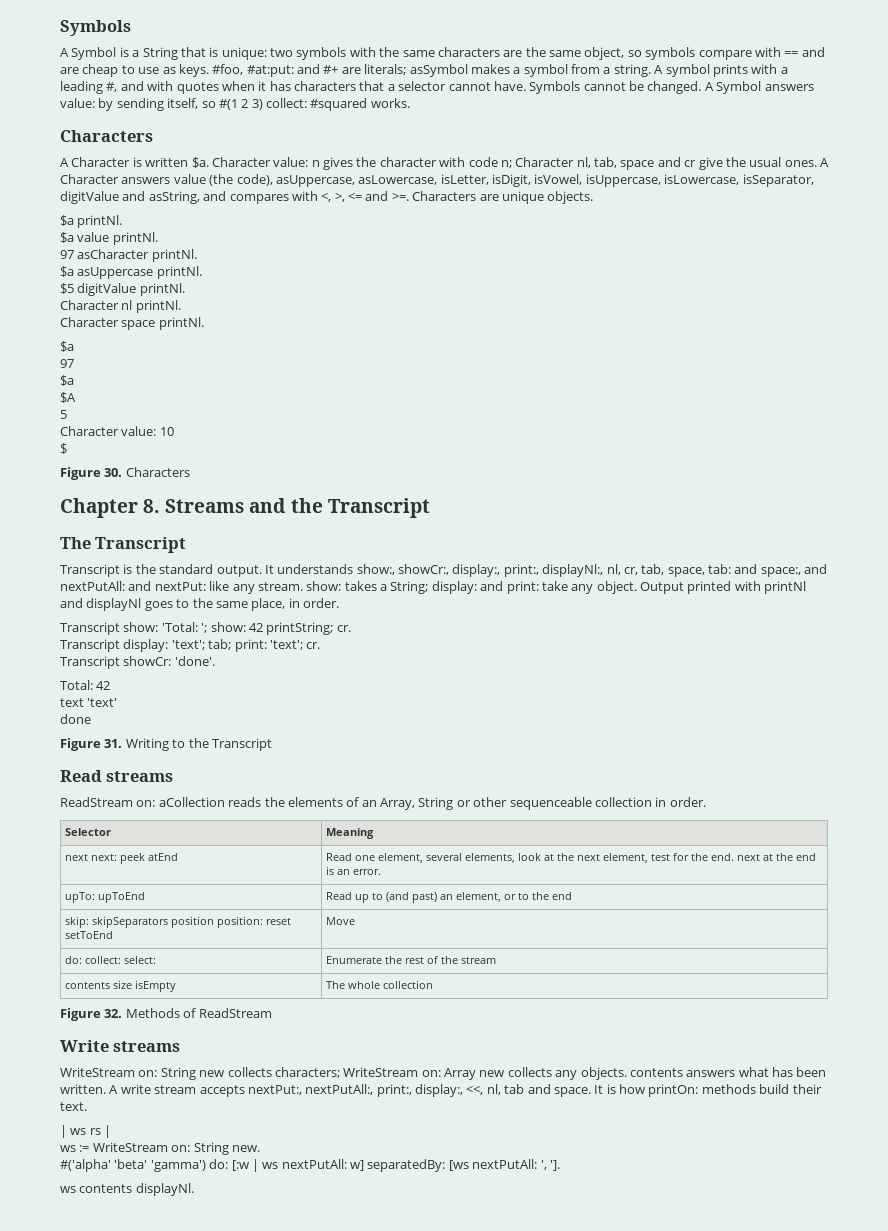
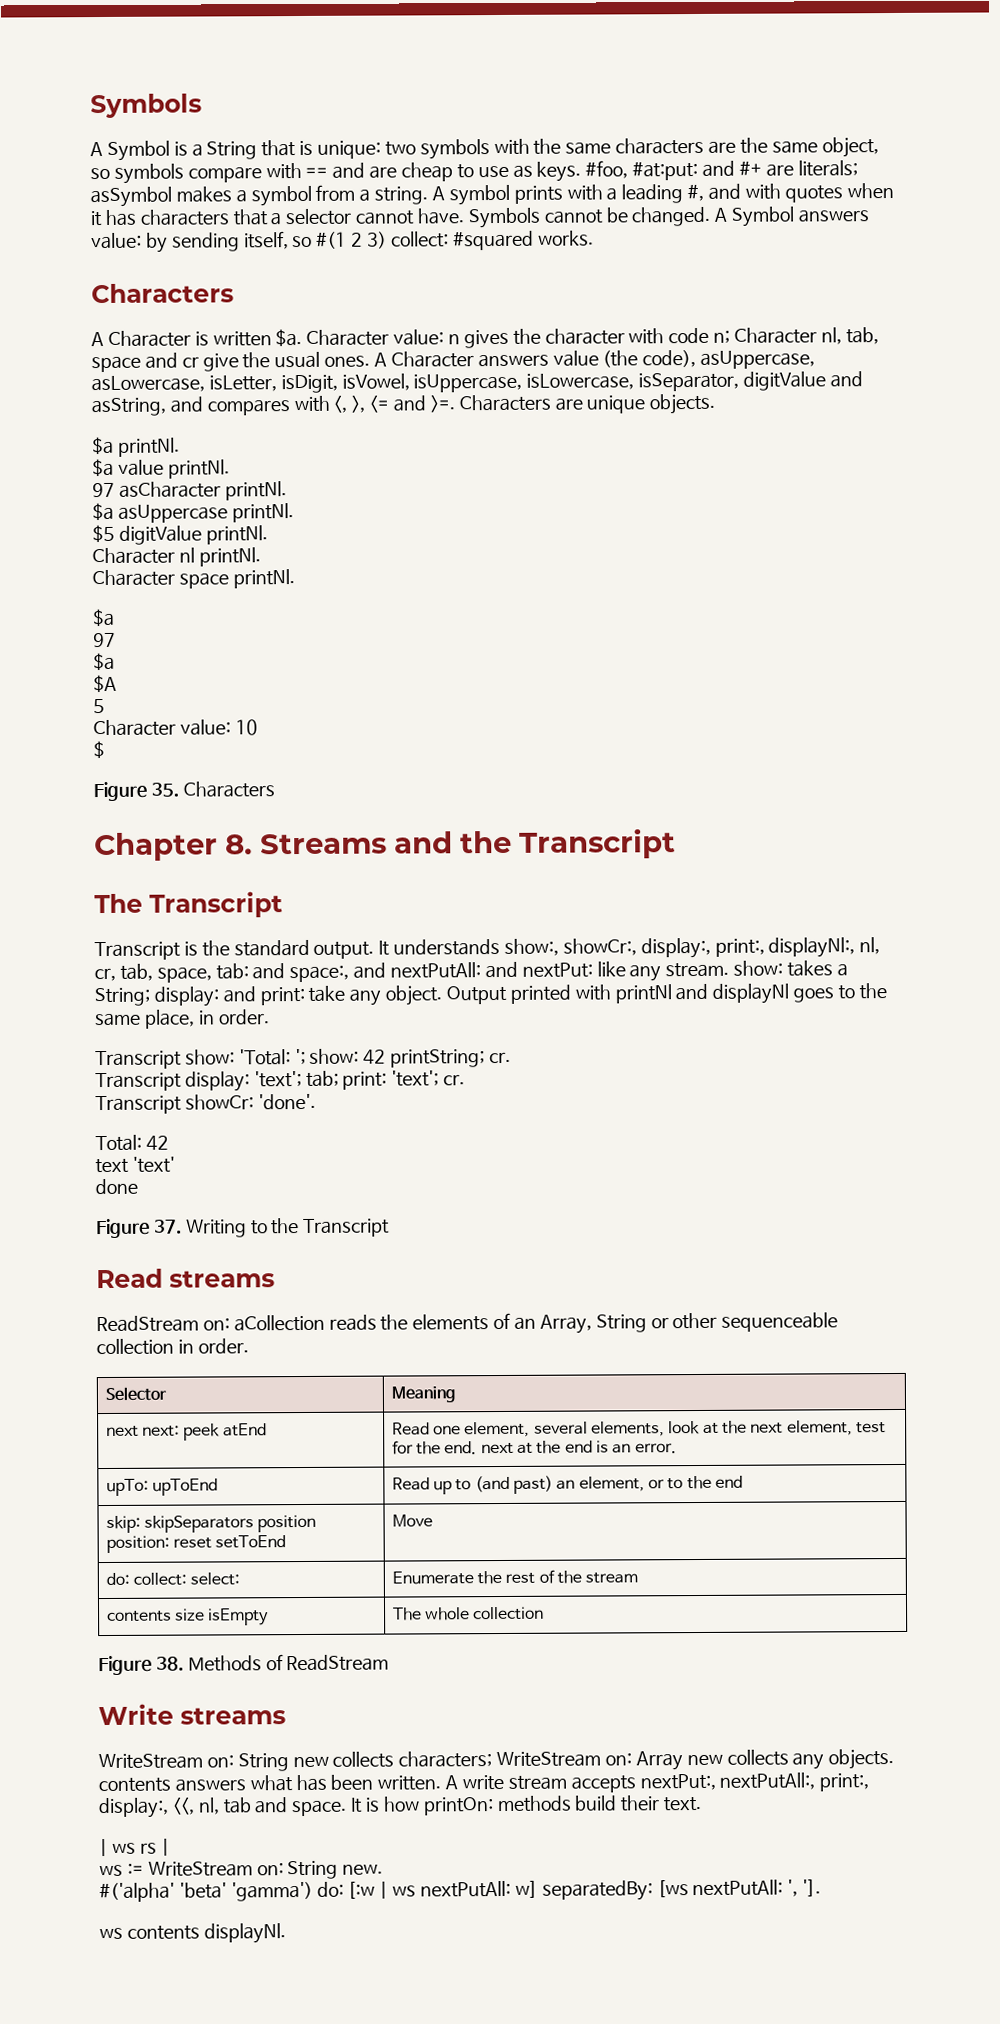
- Figure 30. Characters
+ Figure 35. Characters
- Figure 31. Writing to the Transcript
+ Figure 37. Writing to the Transcript
- Figure 32. Methods of ReadStream
+ Figure 38. Methods of ReadStream

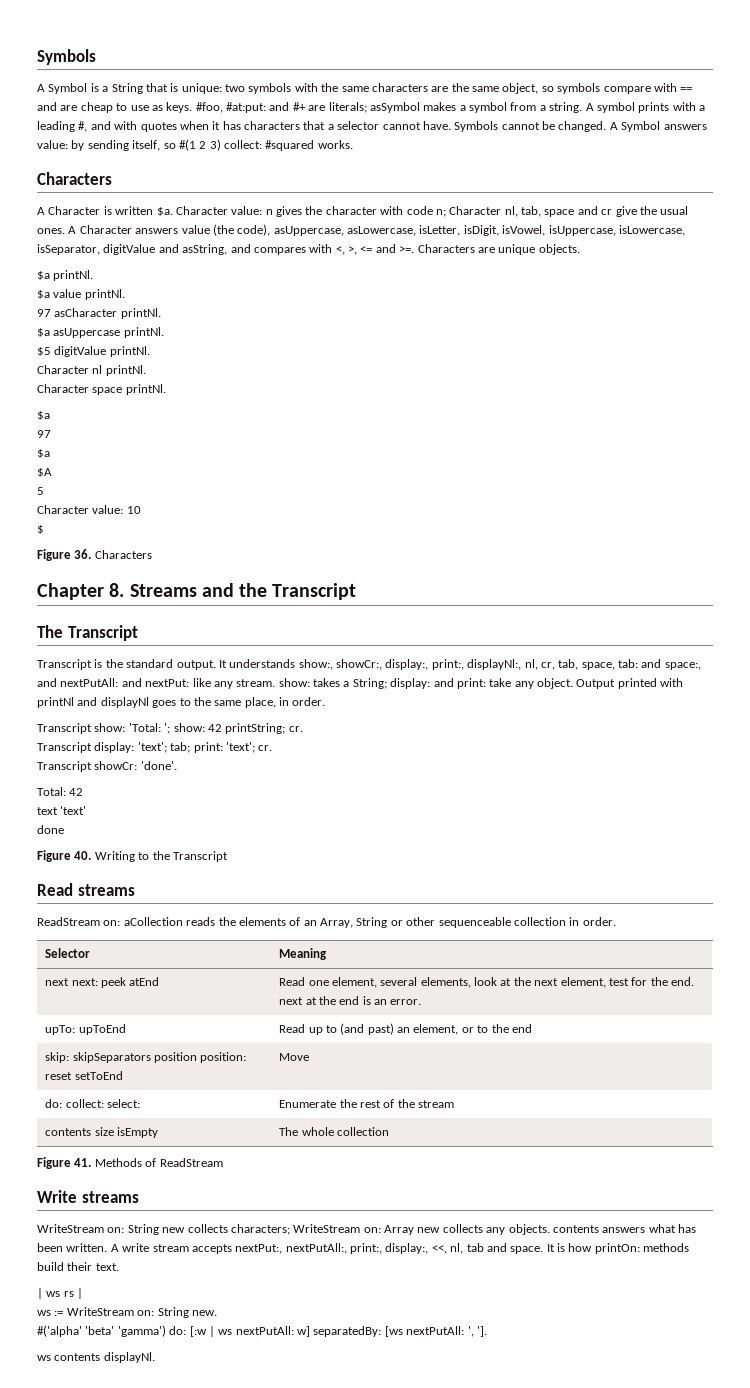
- Figure 35. Characters
+ Figure 36. Characters
- Figure 37. Writing to the Transcript
+ Figure 40. Writing to the Transcript
- Figure 38. Methods of ReadStream
+ Figure 41. Methods of ReadStream

